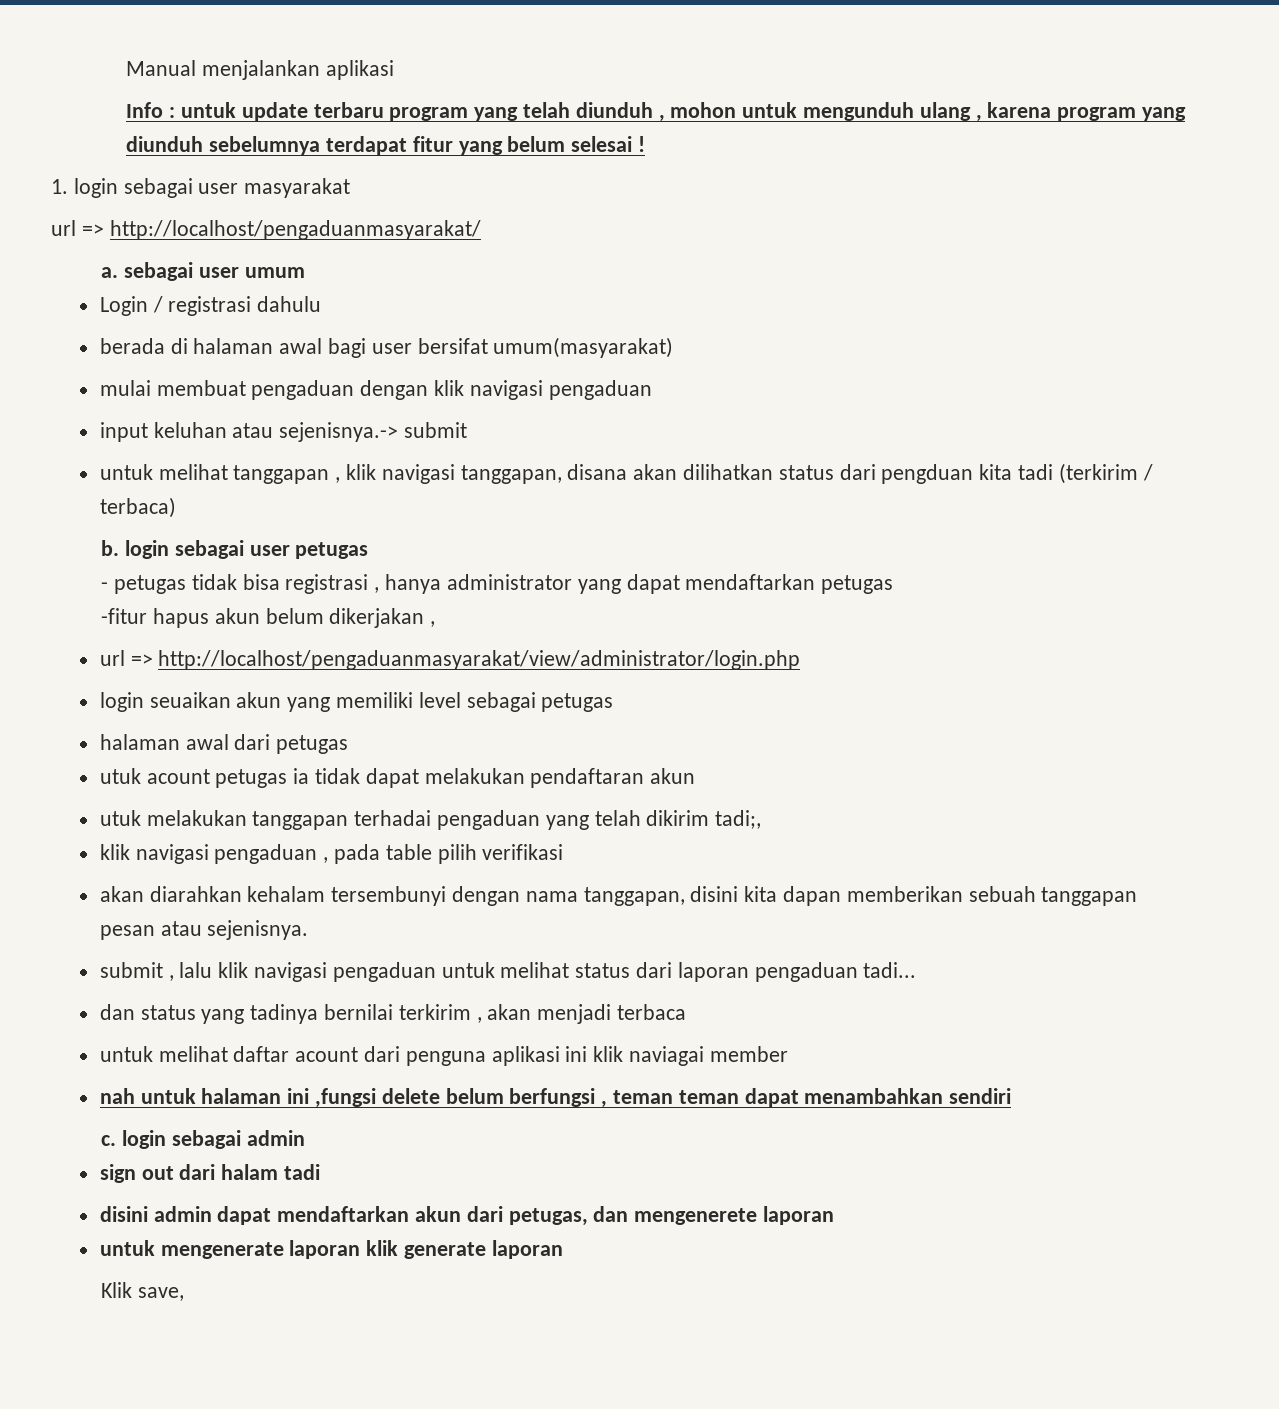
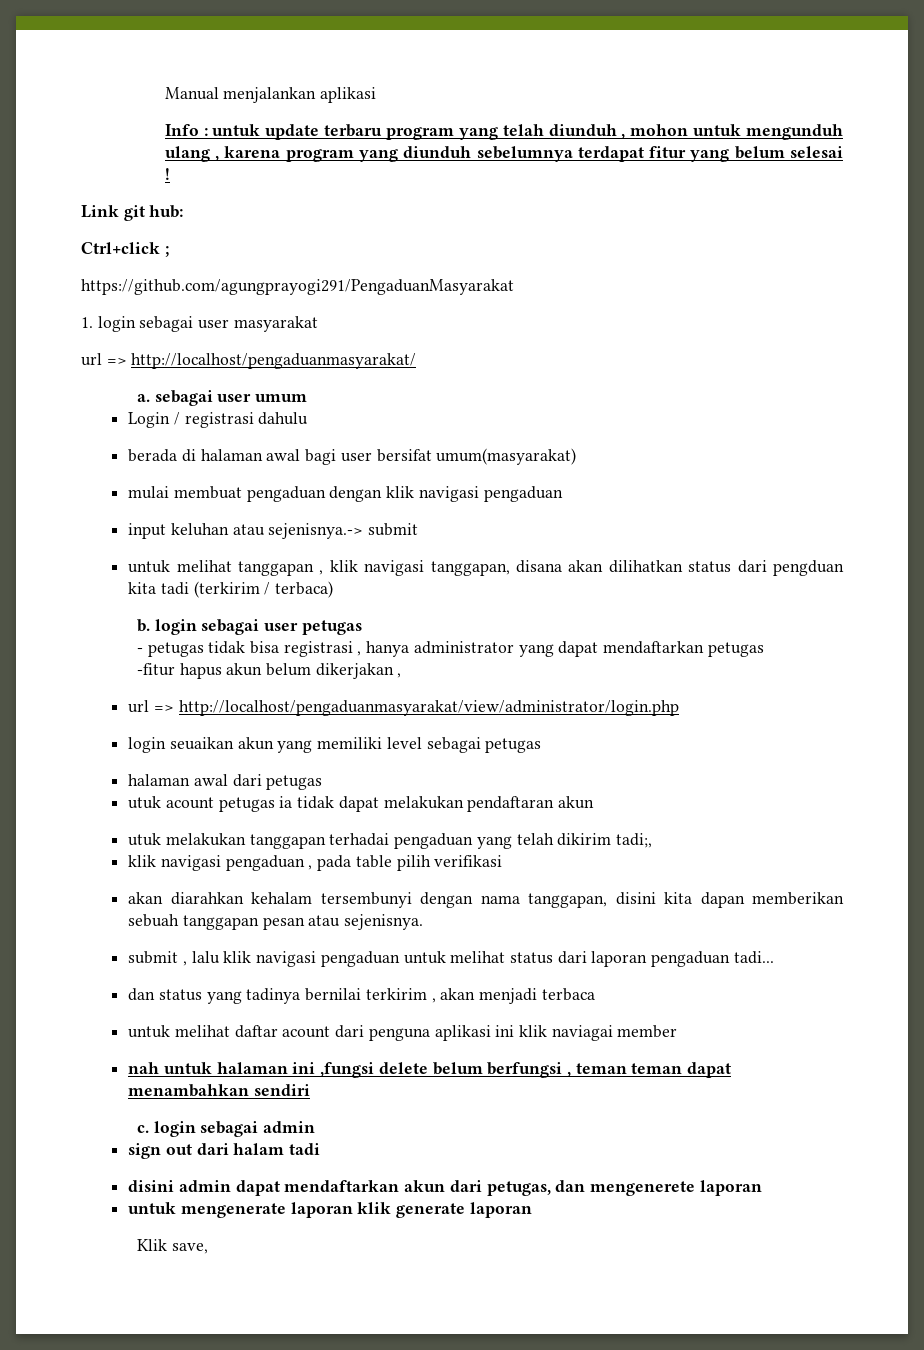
+ Link git hub:
+ Ctrl+click ;
+ https://github.com/agungprayogi291/PengaduanMasyarakat

